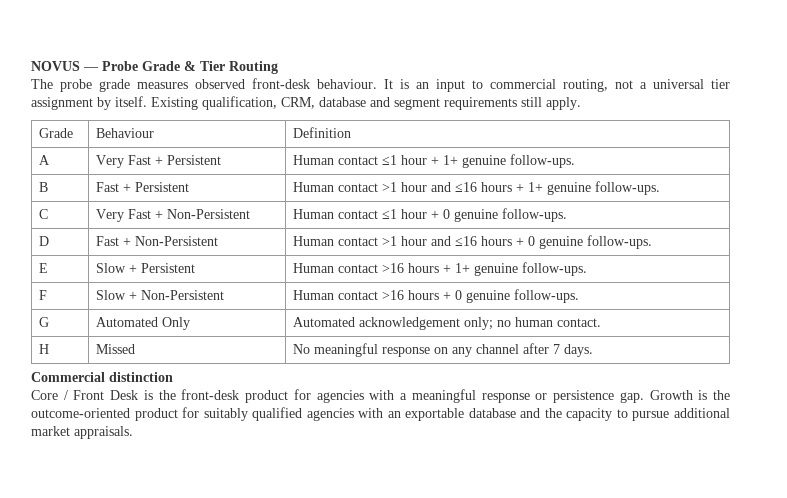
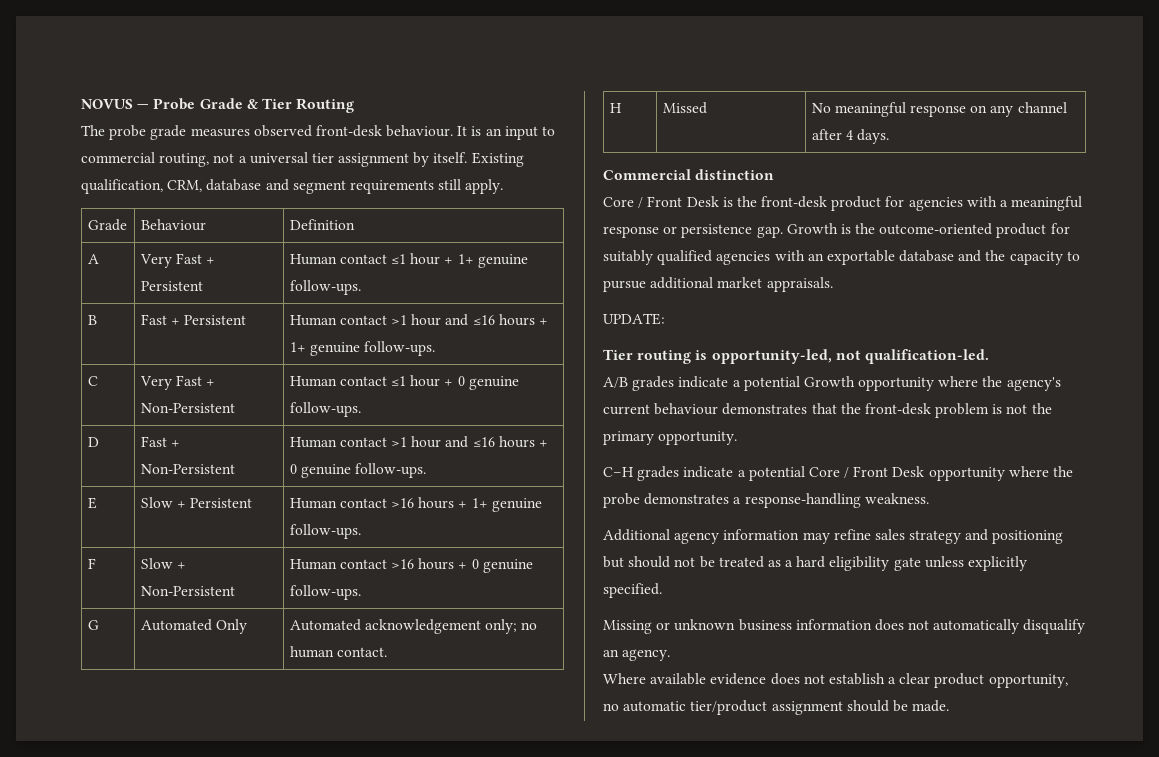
- H | Missed | No meaningful response on any channel after 7 days.
+ H | Missed | No meaningful response on any channel after 4 days.
+ UPDATE:
+ Tier routing is opportunity-led, not qualification-led.
+ A/B grades indicate a potential Growth opportunity where the agency's current behaviour demonstrates that the front-desk problem is not the primary opportunity.
+ C–H grades indicate a potential Core / Front Desk opportunity where the probe demonstrates a response-handling weakness.
+ Additional agency information may refine sales strategy and positioning but should not be treated as a hard eligibility gate unless explicitly specified.
+ Missing or unknown business information does not automatically disqualify an agency.
+ Where available evidence does not establish a clear product opportunity, no automatic tier/product assignment should be made.

